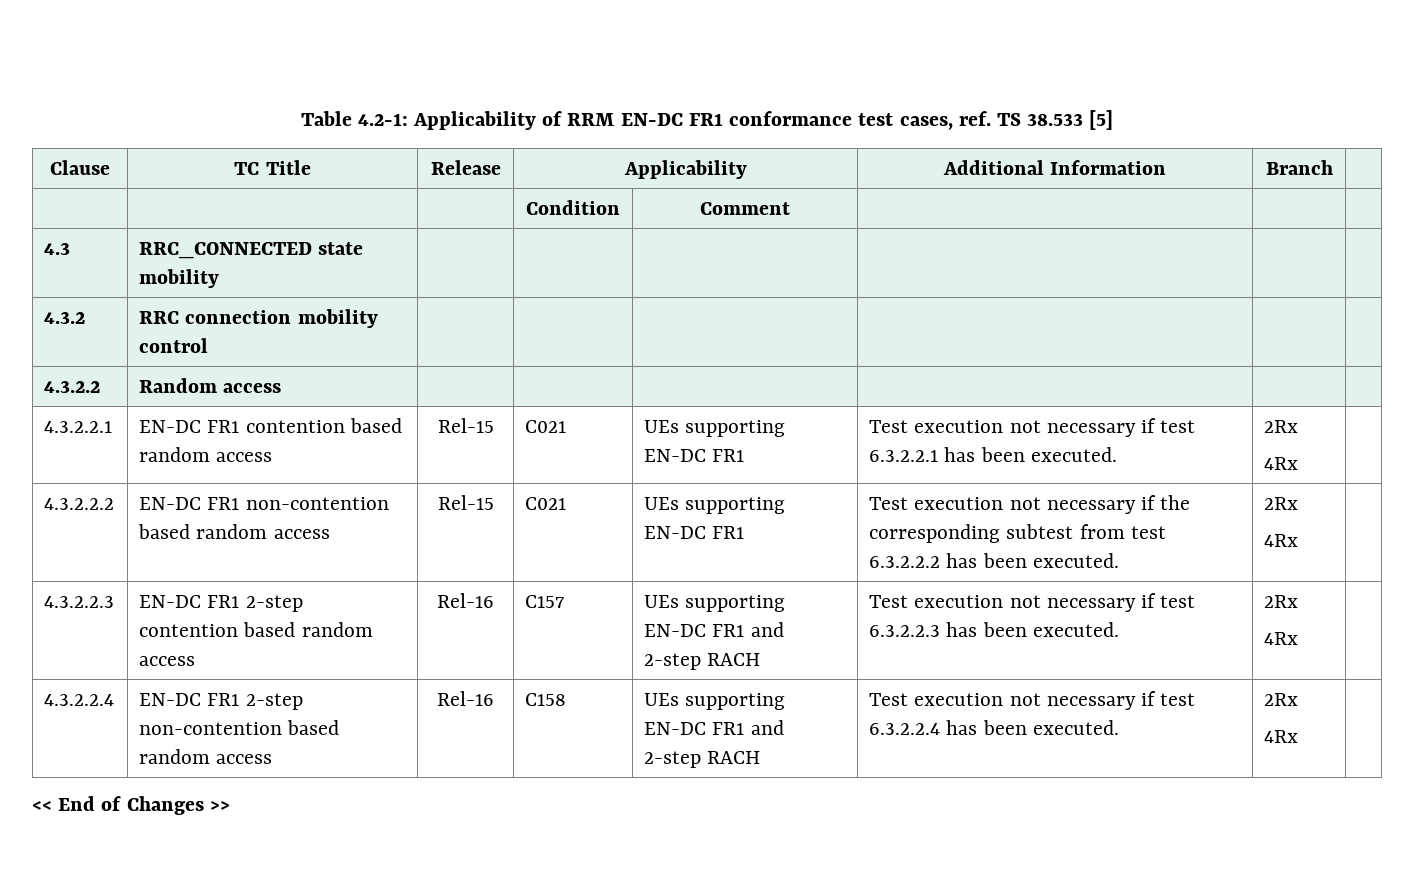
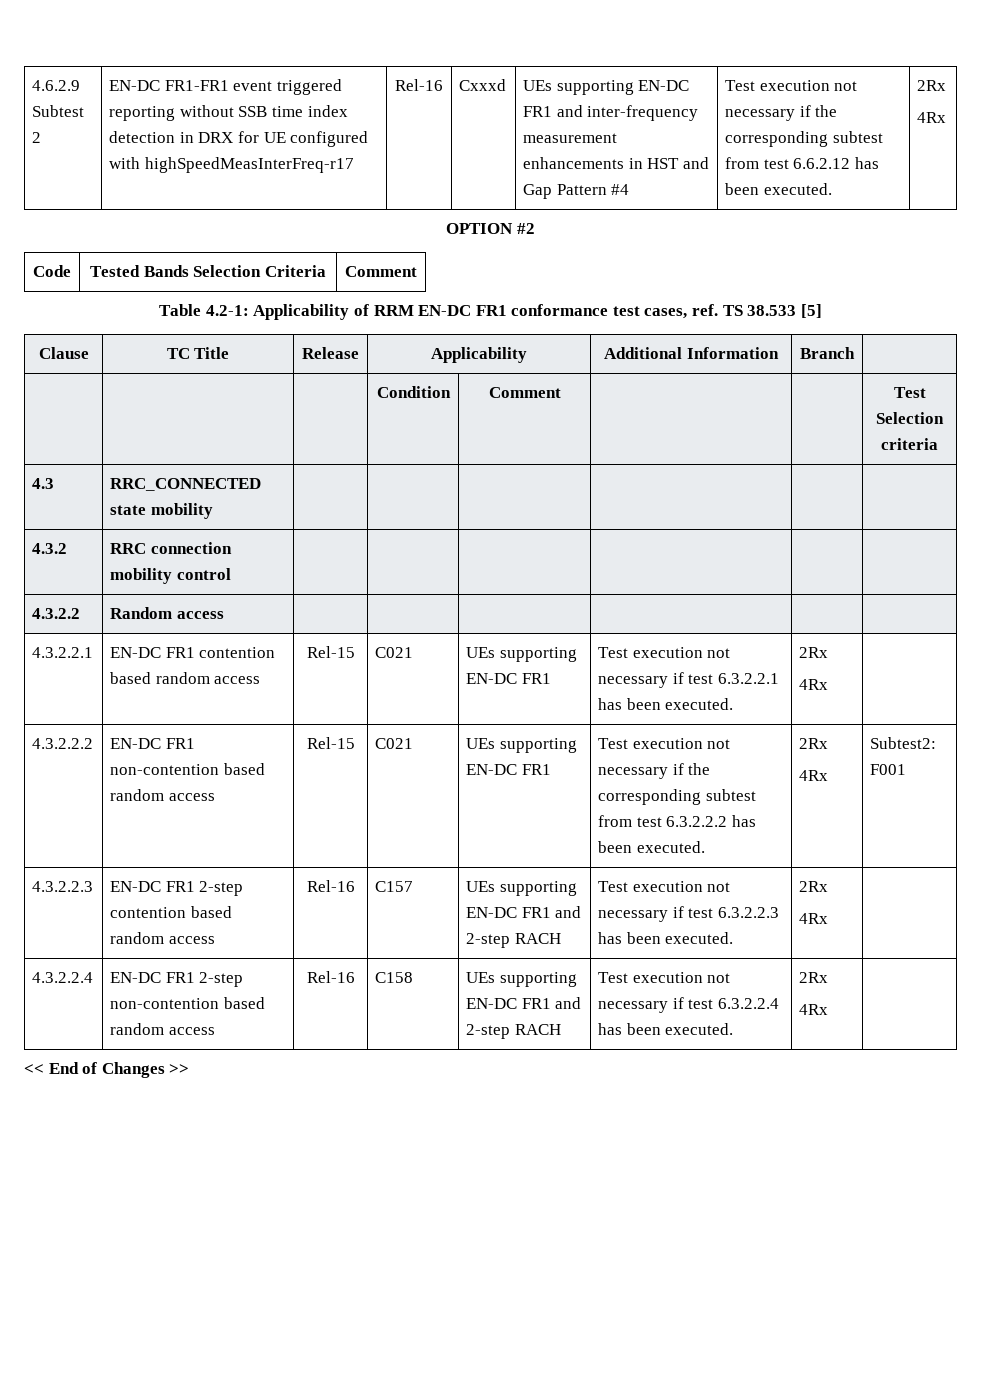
+ 4.6.2.9 Subtest 2 | EN-DC FR1-FR1 event triggered reporting without SSB time index detection in DRX for UE configured with highSpeedMeasInterFreq-r17 | Rel-16 | Cxxxd | UEs supporting EN-DC FR1 and inter-frequency measurement enhancements in HST and Gap Pattern #4 | Test execution not necessary if the corresponding subtest from test 6.6.2.12 has been executed. | 2Rx
+ 4Rx
+ OPTION #2
+ Code | Tested Bands Selection Criteria | Comment
- | | | Condition | Comment | | |
+ | | | Condition | Comment | | | Test Selection criteria
  4.3.2.2.2 | EN-DC FR1 non-contention based random access | Rel-15 | C021 | UEs supporting EN-DC FR1 | Test execution not necessary if the corresponding subtest from test 6.3.2.2.2 has been executed. | 2Rx
- 4Rx |
+ 4Rx | Subtest2: F001

